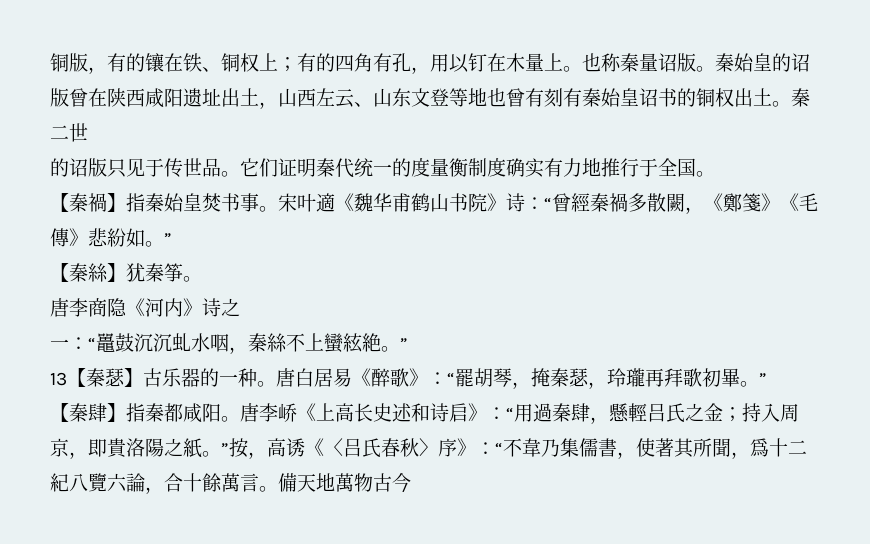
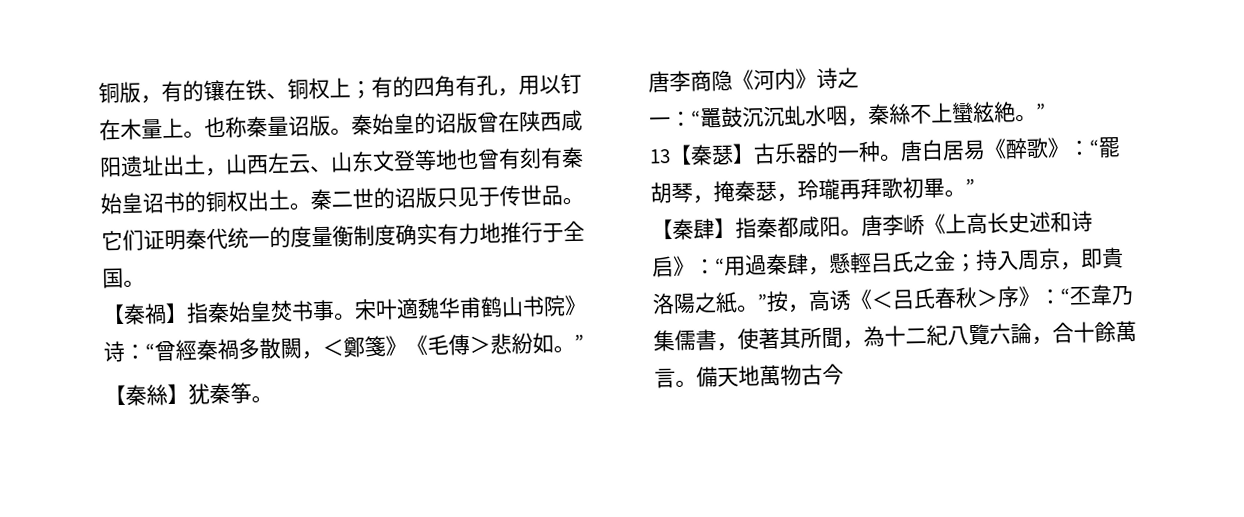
- 秦二世
- 的诏版只见于传世品。
+ 秦二世的诏版只见于传世品。
- 宋叶適《魏华甫鹤山书院》诗：“曾經秦禍多散闕，《鄭箋》《毛傳》悲紛如。”
+ 宋叶適魏华甫鹤山书院》诗：“曾經秦禍多散闕，＜鄭箋》《毛傳＞悲紛如。”
- 唐李峤《上高长史述和诗启》：“用過秦肆，懸輕吕氏之金；持入周京，即貴洛陽之紙。”按，高诱《〈吕氏春秋〉序》：“不韋乃集儒書，使著其所聞，爲十二紀八覽六論，合十餘萬言。
+ 唐李峤《上高长史述和诗启》：“用過秦肆，懸輕吕氏之金；持入周京，即貴洛陽之紙。”按，高诱《＜吕氏春秋＞序》：“丕韋乃集儒書，使著其所聞，為十二紀八覽六論，合十餘萬言。

